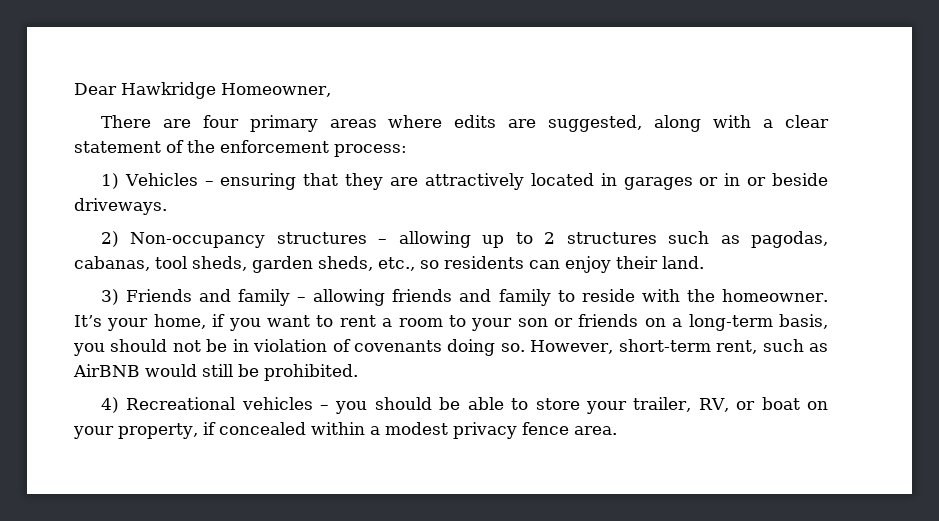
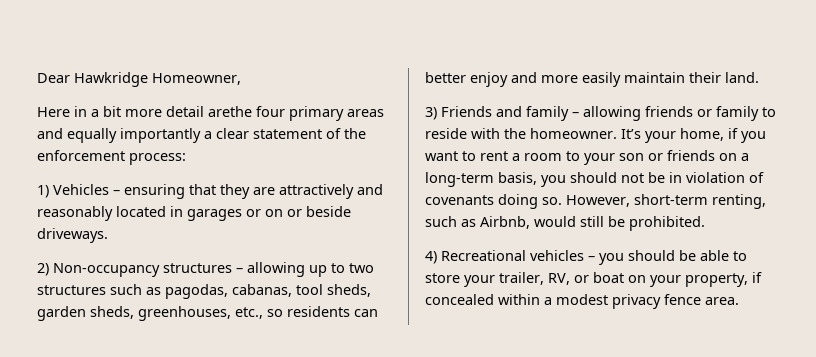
- There are four primary areas where edits are suggested, along with a clear statement of the enforcement process:
+ Here in a bit more detail arethe four primary areas and equally importantly a clear statement of the enforcement process:
- 1) Vehicles – ensuring that they are attractively located in garages or in or beside driveways.
+ 1) Vehicles – ensuring that they are attractively and reasonably located in garages or on or beside driveways.
- 2) Non-occupancy structures – allowing up to 2 structures such as pagodas, cabanas, tool sheds, garden sheds, etc., so residents can enjoy their land.
+ 2) Non-occupancy structures – allowing up to two structures such as pagodas, cabanas, tool sheds, garden sheds, greenhouses, etc., so residents can better enjoy and more easily maintain their land.
- 3) Friends and family – allowing friends and family to reside with the homeowner.
+ 3) Friends and family – allowing friends or family to reside with the homeowner.
- However, short-term rent, such as AirBNB would still be prohibited.
+ However, short-term renting, such as Airbnb, would still be prohibited.

